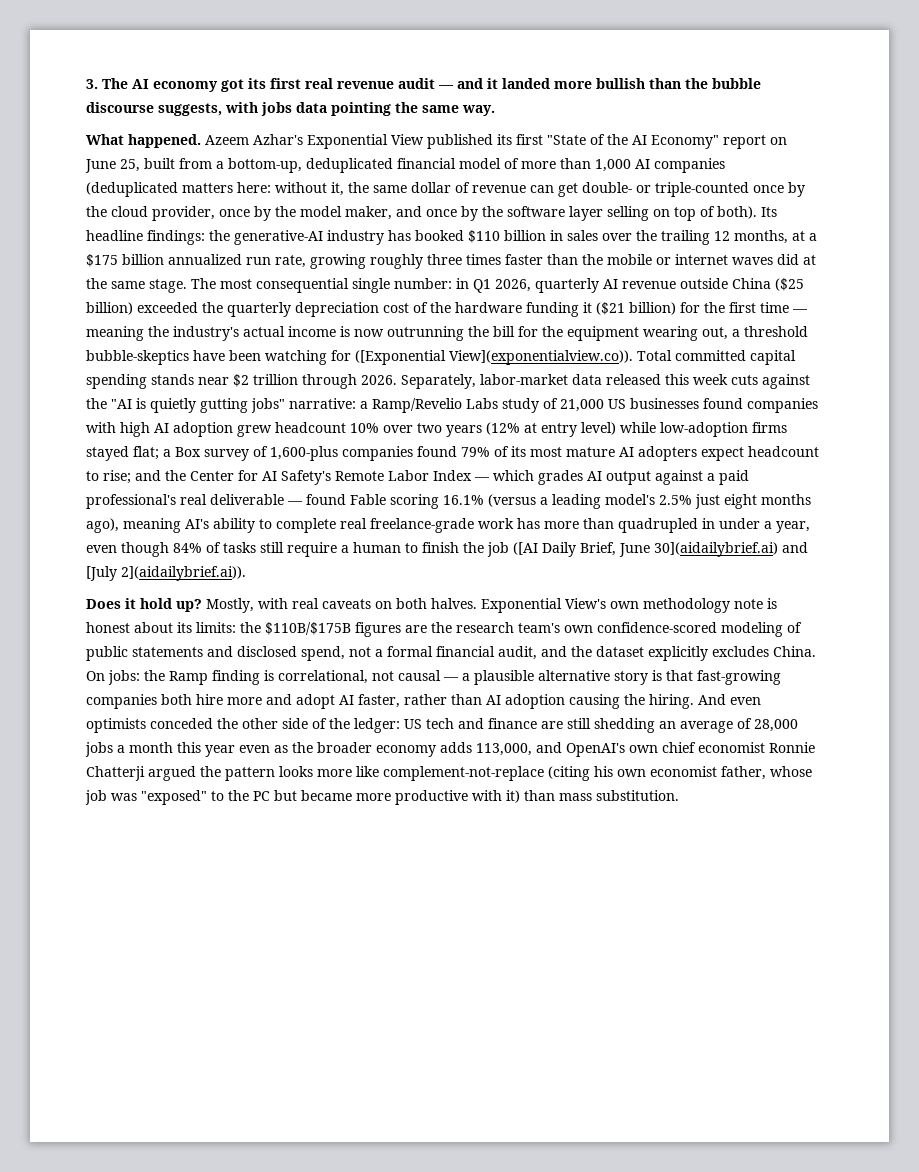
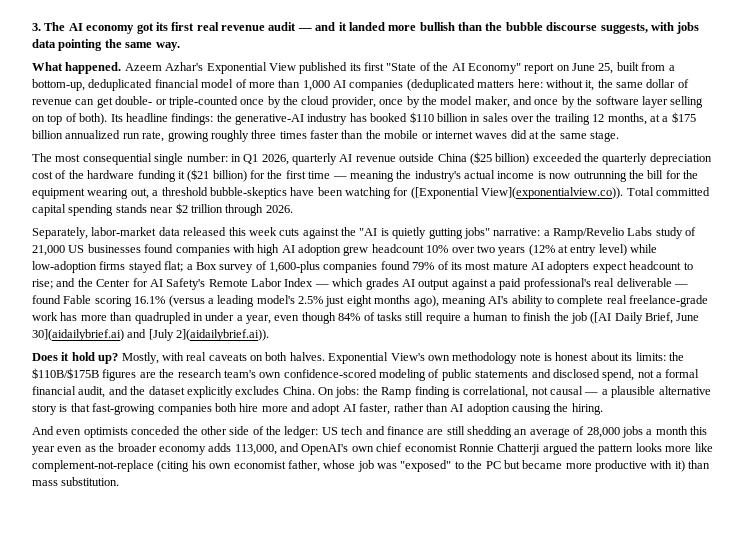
- the generative-AI industry has booked $110 billion in sales over the trailing 12 months, at a $175 billion annualized run rate, growing roughly three times faster than the mobile or internet waves did at the same stage. The most consequential single number:
+ the generative-AI industry has booked $110 billion in sales over the trailing 12 months, at a $175 billion annualized run rate, growing roughly three times faster than the mobile or internet waves did at the same stage.
+ The most consequential single number:
- in Q1 2026, quarterly AI revenue outside China ($25 billion) exceeded the quarterly depreciation cost of the hardware funding it ($21 billion) for the first time — meaning the industry's actual income is now outrunning the bill for the equipment wearing out, a threshold bubble-skeptics have been watching for ([Exponential View](exponentialview.co)). Total committed capital spending stands near $2 trillion through 2026. Separately, labor-market data released this week cuts against the "AI is quietly gutting jobs" narrative:
+ in Q1 2026, quarterly AI revenue outside China ($25 billion) exceeded the quarterly depreciation cost of the hardware funding it ($21 billion) for the first time — meaning the industry's actual income is now outrunning the bill for the equipment wearing out, a threshold bubble-skeptics have been watching for ([Exponential View](exponentialview.co)). Total committed capital spending stands near $2 trillion through 2026.
+ Separately, labor-market data released this week cuts against the "AI is quietly gutting jobs" narrative:
- the Ramp finding is correlational, not causal — a plausible alternative story is that fast-growing companies both hire more and adopt AI faster, rather than AI adoption causing the hiring. And even optimists conceded the other side of the ledger:
+ the Ramp finding is correlational, not causal — a plausible alternative story is that fast-growing companies both hire more and adopt AI faster, rather than AI adoption causing the hiring.
+ And even optimists conceded the other side of the ledger:

